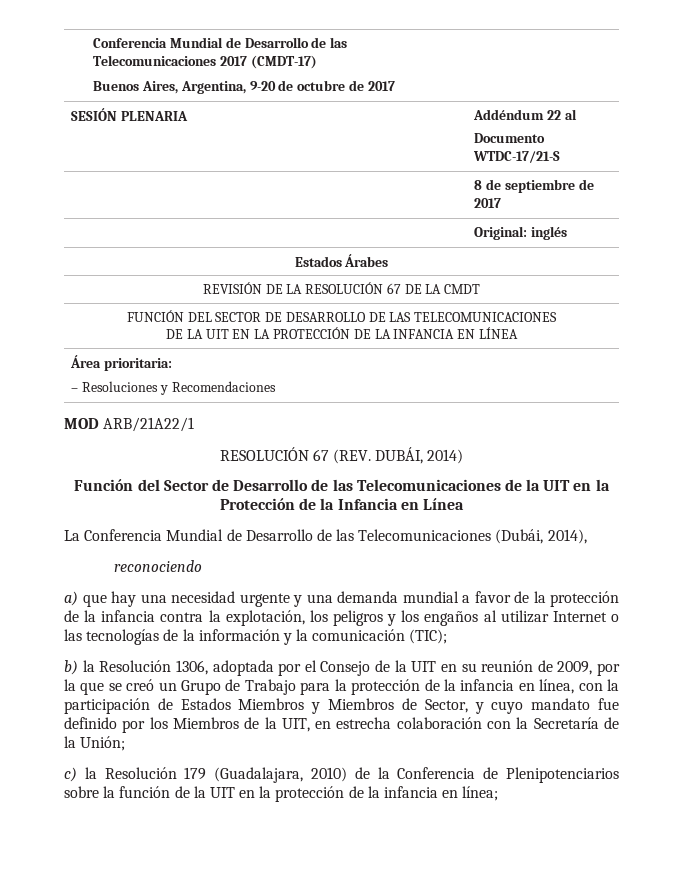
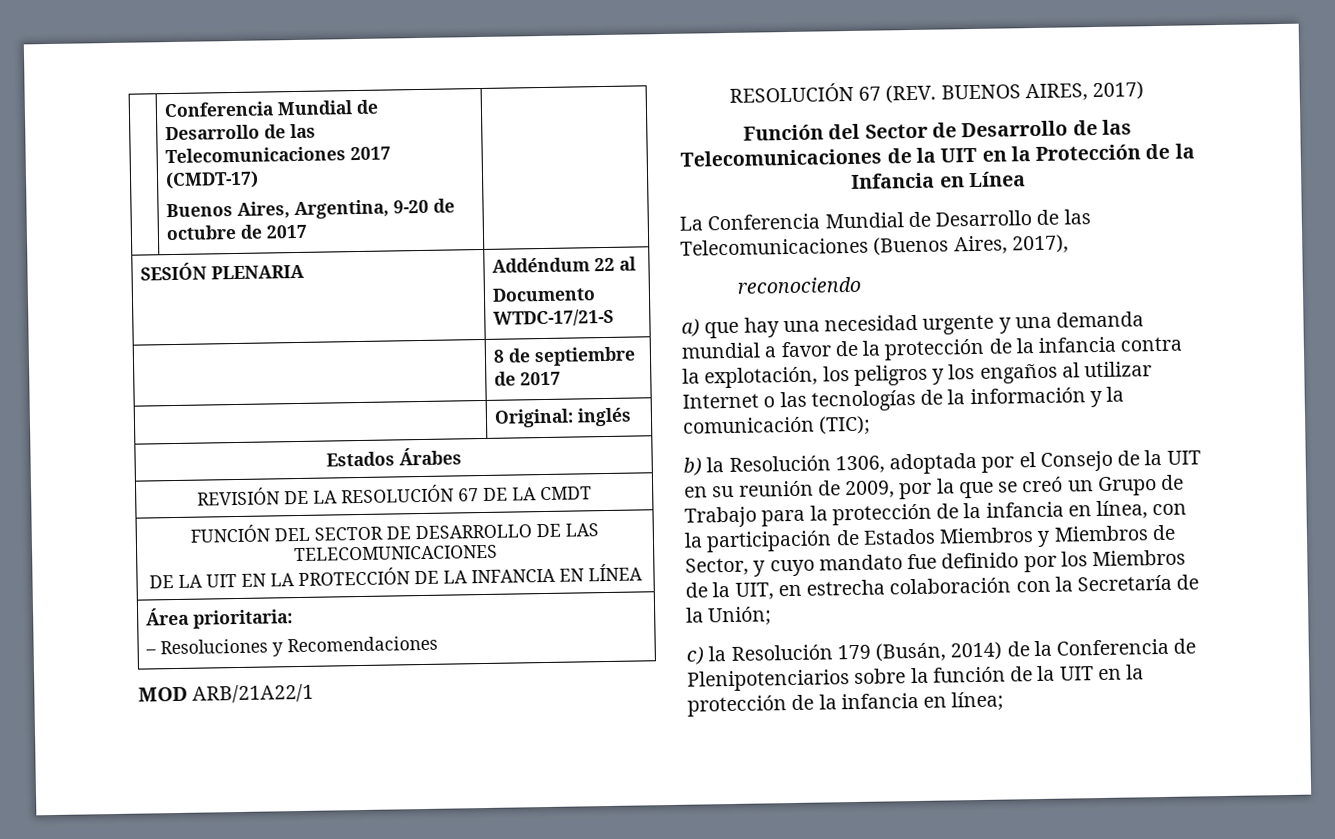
- RESOLUCIÓN 67 (REV. DUBÁI, 2014)
+ RESOLUCIÓN 67 (REV. BUENOS AIRES, 2017)
- La Conferencia Mundial de Desarrollo de las Telecomunicaciones (Dubái, 2014),
+ La Conferencia Mundial de Desarrollo de las Telecomunicaciones (Buenos Aires, 2017),
- c) la Resolución 179 (Guadalajara, 2010) de la Conferencia de Plenipotenciarios sobre la función de la UIT en la protección de la infancia en línea;
+ c) la Resolución 179 (Busán, 2014) de la Conferencia de Plenipotenciarios sobre la función de la UIT en la protección de la infancia en línea;

